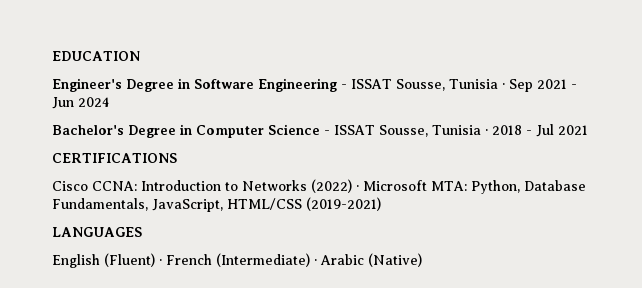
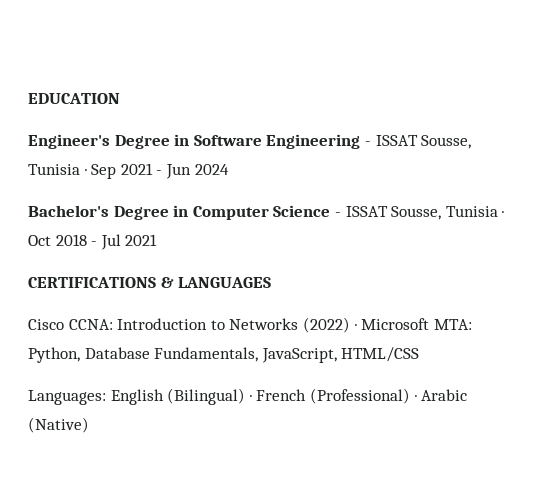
- Bachelor's Degree in Computer Science - ISSAT Sousse, Tunisia · 2018 - Jul 2021
+ Bachelor's Degree in Computer Science - ISSAT Sousse, Tunisia · Oct 2018 - Jul 2021
- CERTIFICATIONS
+ CERTIFICATIONS & LANGUAGES
- Cisco CCNA: Introduction to Networks (2022) · Microsoft MTA: Python, Database Fundamentals, JavaScript, HTML/CSS (2019-2021)
- LANGUAGES
- English (Fluent) · French (Intermediate) · Arabic (Native)
+ Cisco CCNA: Introduction to Networks (2022) · Microsoft MTA: Python, Database Fundamentals, JavaScript, HTML/CSS
+ Languages: English (Bilingual) · French (Professional) · Arabic (Native)

